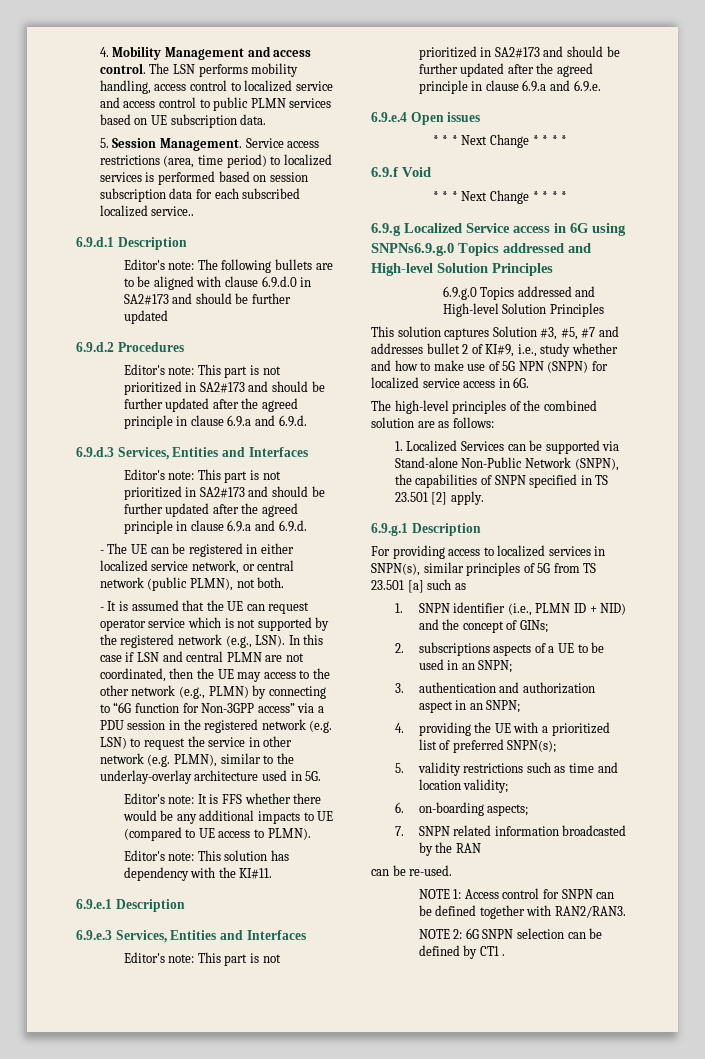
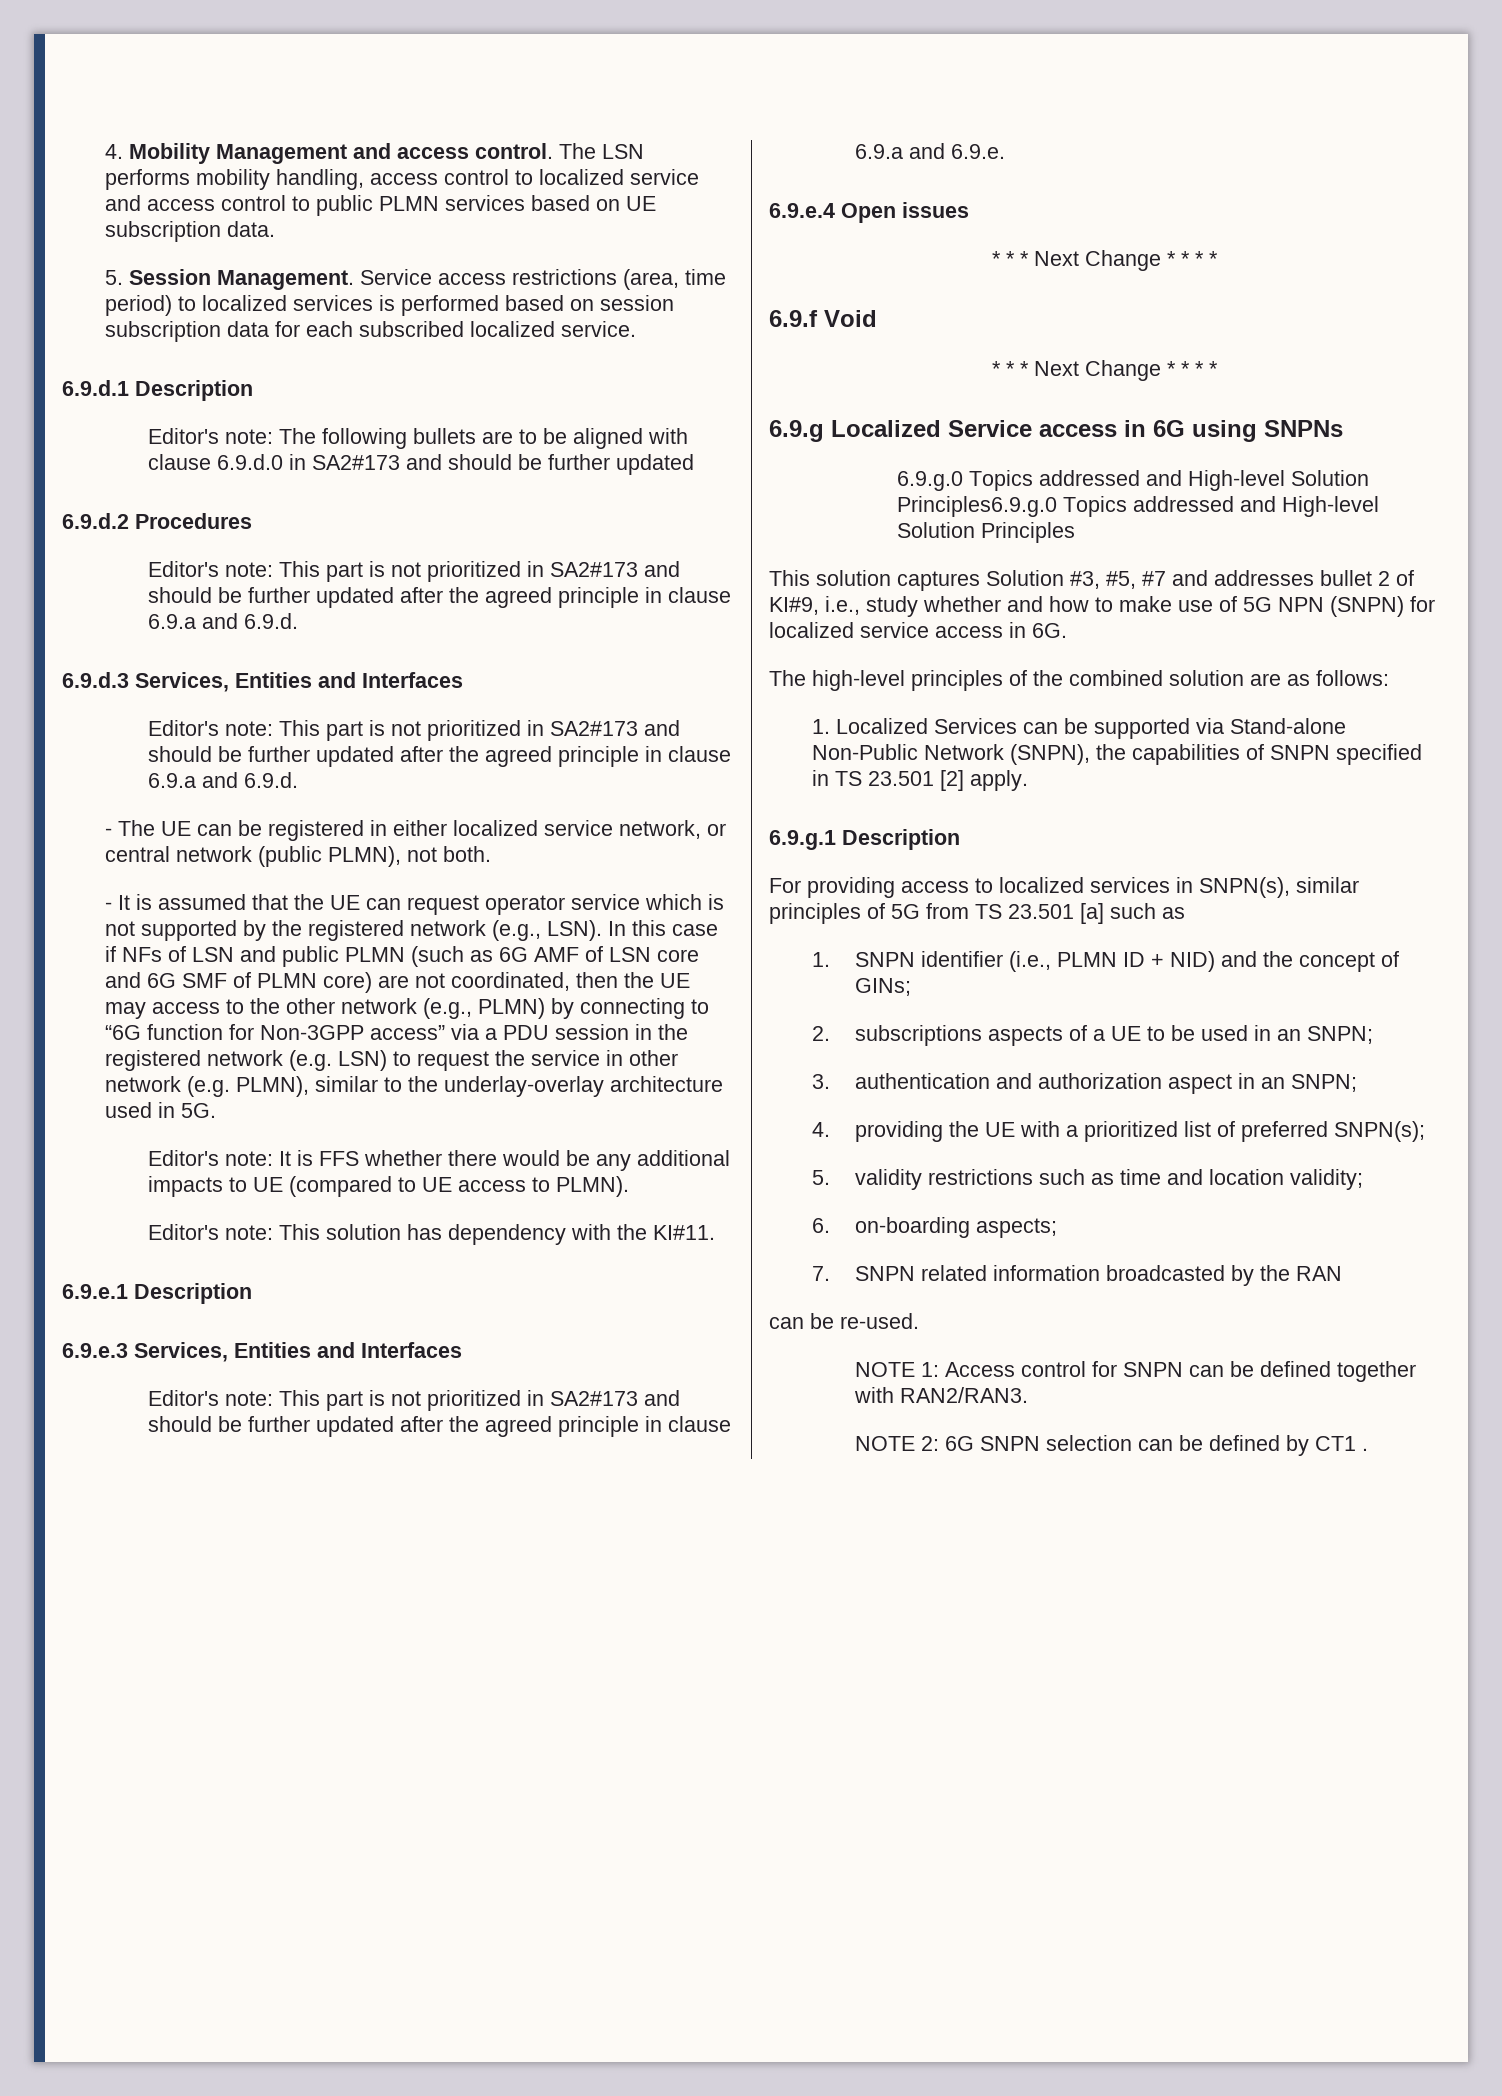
- Service access restrictions (area, time period) to localized services is performed based on session subscription data for each subscribed localized service..
+ Service access restrictions (area, time period) to localized services is performed based on session subscription data for each subscribed localized service.
- In this case if LSN and central PLMN are not coordinated, then the UE may access to the other network (e.g., PLMN) by connecting to “6G function for Non-3GPP access” via a PDU session in the registered network (e.g. LSN) to request the service in other network (e.g. PLMN), similar to the underlay-overlay architecture used in 5G.
+ In this case if NFs of LSN and public PLMN (such as 6G AMF of LSN core and 6G SMF of PLMN core) are not coordinated, then the UE may access to the other network (e.g., PLMN) by connecting to “6G function for Non-3GPP access” via a PDU session in the registered network (e.g. LSN) to request the service in other network (e.g. PLMN), similar to the underlay-overlay architecture used in 5G.
- 6.9.g Localized Service access in 6G using SNPNs6.9.g.0 Topics addressed and High-level Solution Principles
- 6.9.g.0 Topics addressed and High-level Solution Principles
+ 6.9.g Localized Service access in 6G using SNPNs
+ 6.9.g.0 Topics addressed and High-level Solution Principles6.9.g.0 Topics addressed and High-level Solution Principles

